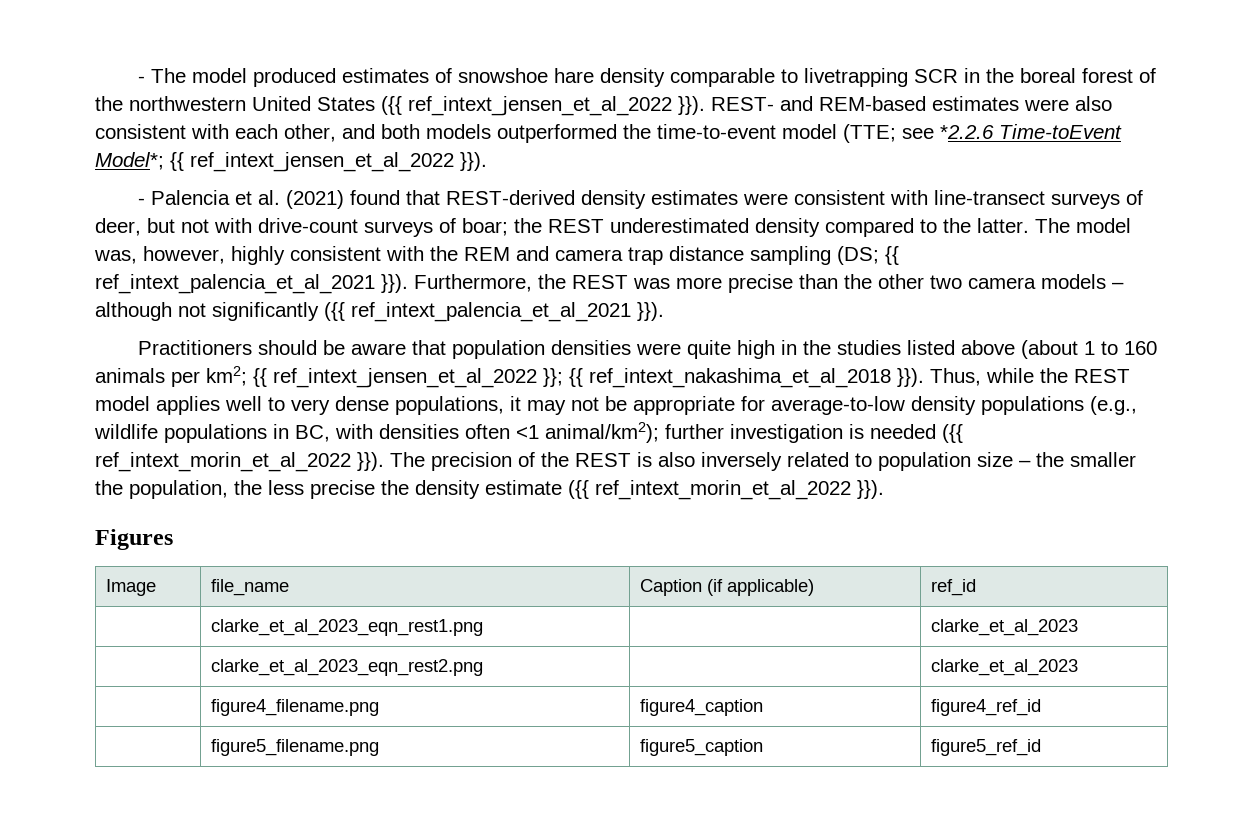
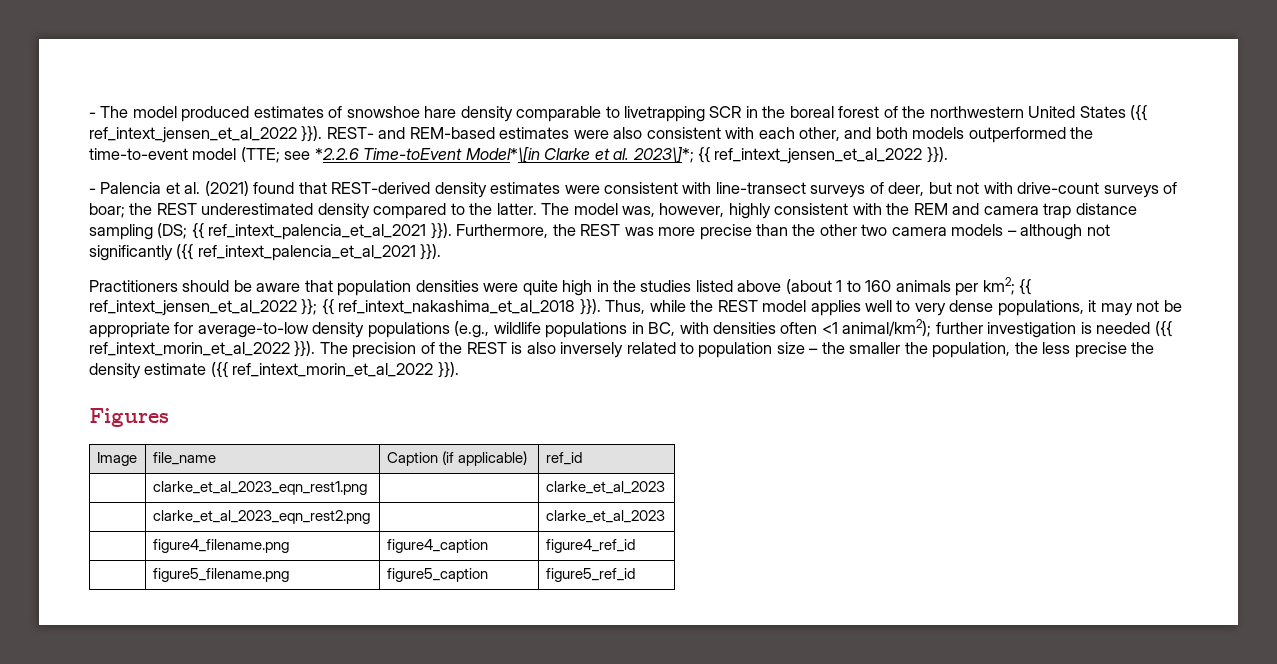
- REST- and REM-based estimates were also consistent with each other, and both models outperformed the time-to-event model (TTE; see *2.2.6 Time-toEvent Model*; {{ ref_intext_jensen_et_al_2022 }}).
+ REST- and REM-based estimates were also consistent with each other, and both models outperformed the time-to-event model (TTE; see *2.2.6 Time-toEvent Model*\[in Clarke et al. 2023\]*; {{ ref_intext_jensen_et_al_2022 }}).

